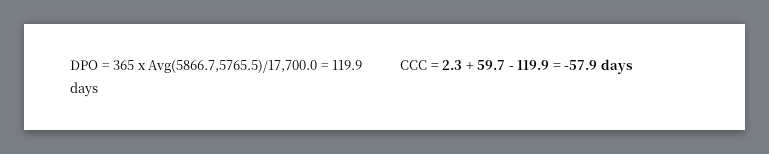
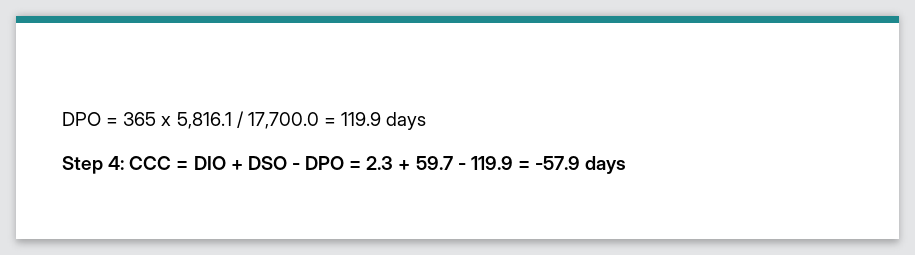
- DPO = 365 x Avg(5866.7,5765.5)/17,700.0 = 119.9 days
+ DPO = 365 x 5,816.1 / 17,700.0 = 119.9 days
- CCC = 2.3 + 59.7 - 119.9 = -57.9 days
+ Step 4: CCC = DIO + DSO - DPO = 2.3 + 59.7 - 119.9 = -57.9 days

